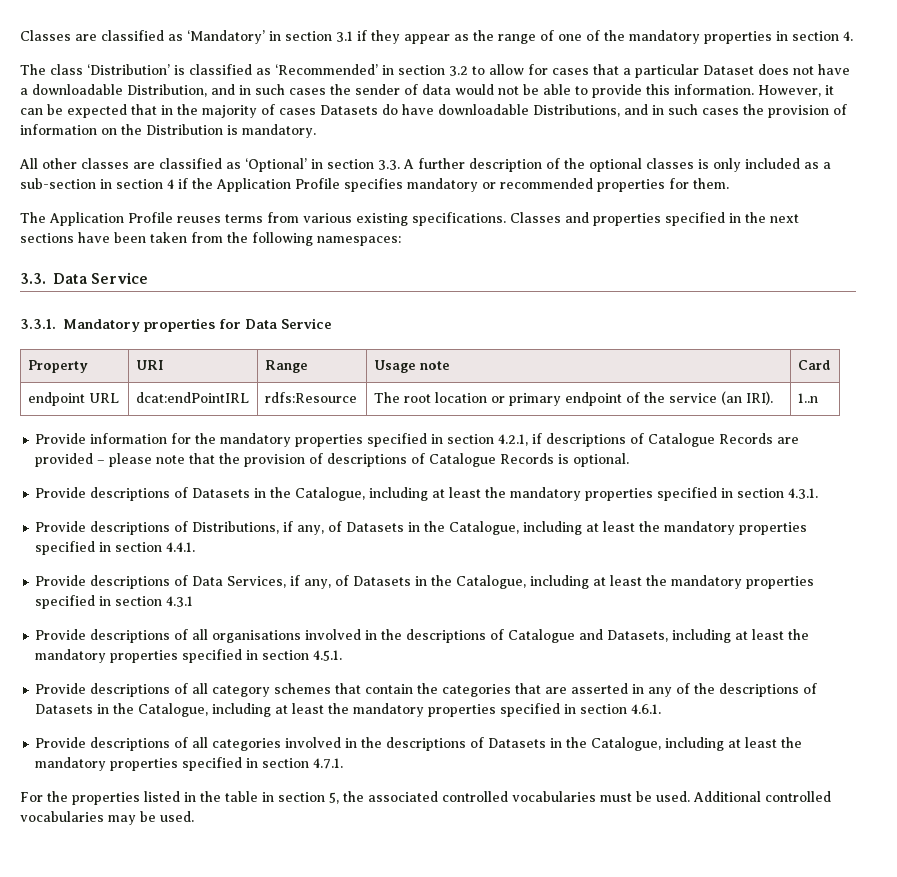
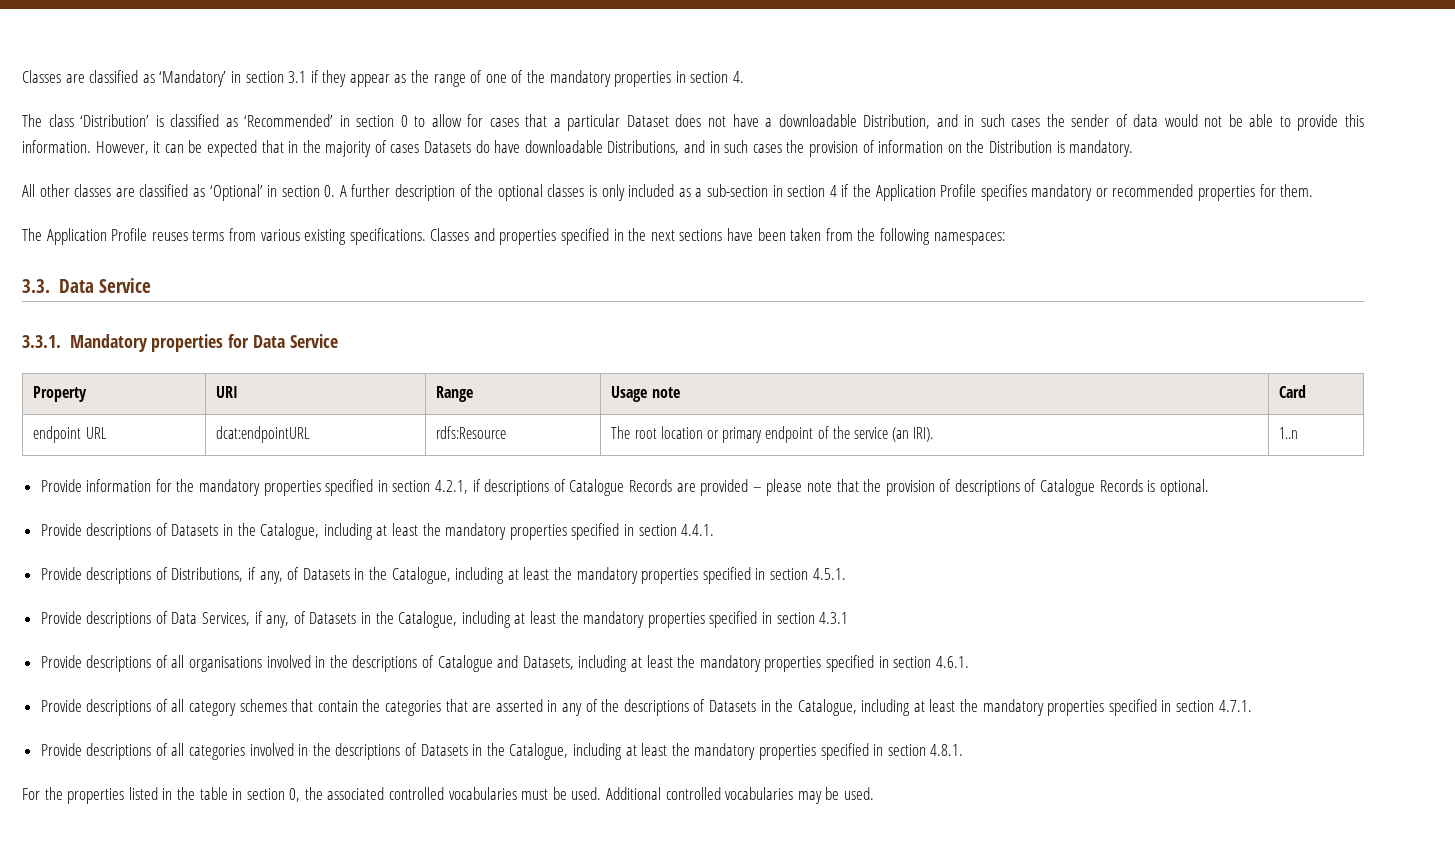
- The class ‘Distribution’ is classified as ‘Recommended’ in section 3.2 to allow for cases that a particular Dataset does not have a downloadable Distribution, and in such cases the sender of data would not be able to provide this information.
+ The class ‘Distribution’ is classified as ‘Recommended’ in section 0 to allow for cases that a particular Dataset does not have a downloadable Distribution, and in such cases the sender of data would not be able to provide this information.
- All other classes are classified as ‘Optional’ in section 3.3. A further description of the optional classes is only included as a sub-section in section 4 if the Application Profile specifies mandatory or recommended properties for them.
+ All other classes are classified as ‘Optional’ in section 0. A further description of the optional classes is only included as a sub-section in section 4 if the Application Profile specifies mandatory or recommended properties for them.
- endpoint URL | dcat:endPointIRL | rdfs:Resource | The root location or primary endpoint of the service (an IRI). | 1..n
+ endpoint URL | dcat:endpointURL | rdfs:Resource | The root location or primary endpoint of the service (an IRI). | 1..n
- Provide descriptions of Datasets in the Catalogue, including at least the mandatory properties specified in section 4.3.1.
+ Provide descriptions of Datasets in the Catalogue, including at least the mandatory properties specified in section 4.4.1.
- Provide descriptions of Distributions, if any, of Datasets in the Catalogue, including at least the mandatory properties specified in section 4.4.1.
+ Provide descriptions of Distributions, if any, of Datasets in the Catalogue, including at least the mandatory properties specified in section 4.5.1.
- Provide descriptions of all organisations involved in the descriptions of Catalogue and Datasets, including at least the mandatory properties specified in section 4.5.1.
+ Provide descriptions of all organisations involved in the descriptions of Catalogue and Datasets, including at least the mandatory properties specified in section 4.6.1.
- Provide descriptions of all category schemes that contain the categories that are asserted in any of the descriptions of Datasets in the Catalogue, including at least the mandatory properties specified in section 4.6.1.
+ Provide descriptions of all category schemes that contain the categories that are asserted in any of the descriptions of Datasets in the Catalogue, including at least the mandatory properties specified in section 4.7.1.
- Provide descriptions of all categories involved in the descriptions of Datasets in the Catalogue, including at least the mandatory properties specified in section 4.7.1.
+ Provide descriptions of all categories involved in the descriptions of Datasets in the Catalogue, including at least the mandatory properties specified in section 4.8.1.
- For the properties listed in the table in section 5, the associated controlled vocabularies must be used.
+ For the properties listed in the table in section 0, the associated controlled vocabularies must be used.

